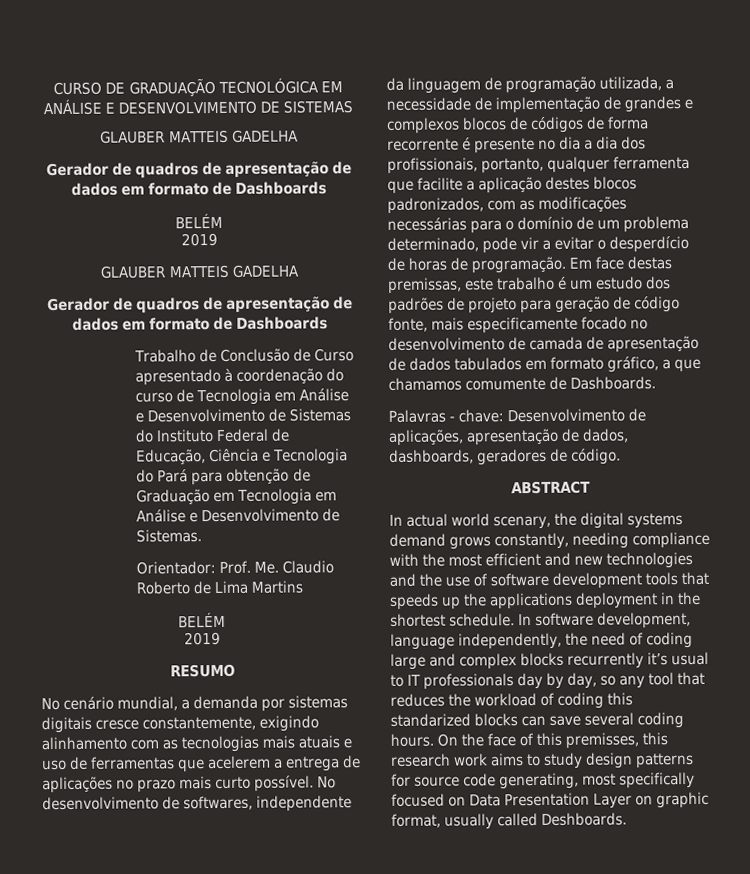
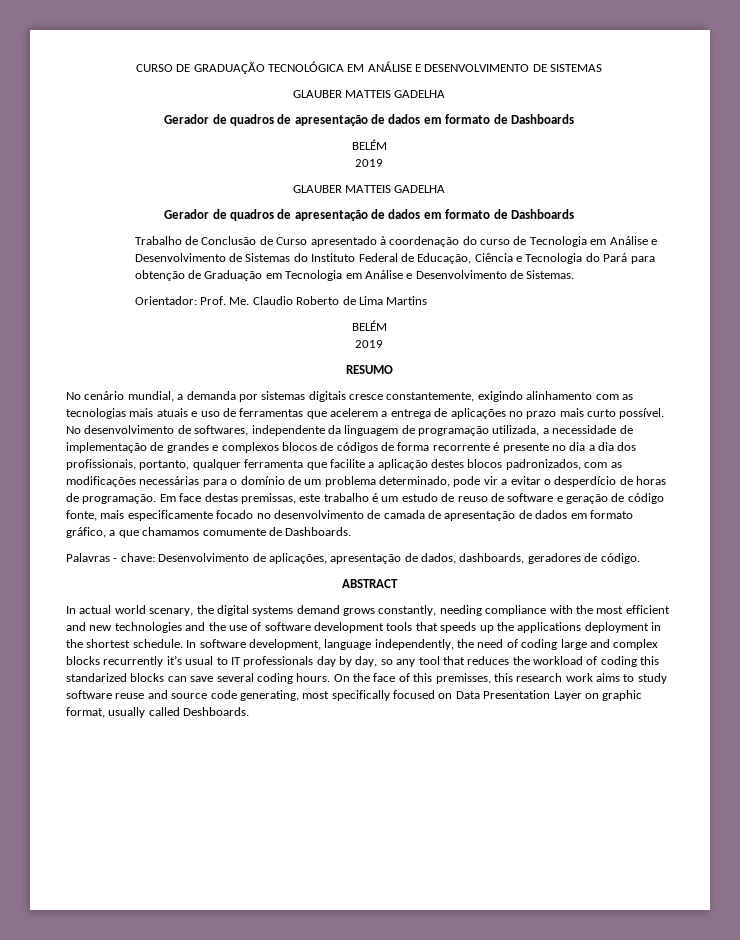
- Em face destas premissas, este trabalho é um estudo dos padrões de projeto para geração de código fonte, mais especificamente focado no desenvolvimento de camada de apresentação de dados tabulados em formato gráfico, a que chamamos comumente de Dashboards.
+ Em face destas premissas, este trabalho é um estudo de reuso de software e geração de código fonte, mais especificamente focado no desenvolvimento de camada de apresentação de dados em formato gráfico, a que chamamos comumente de Dashboards.
- On the face of this premisses, this research work aims to study design patterns for source code generating, most specifically focused on Data Presentation Layer on graphic format, usually called Deshboards.
+ On the face of this premisses, this research work aims to study software reuse and source code generating, most specifically focused on Data Presentation Layer on graphic format, usually called Deshboards.

